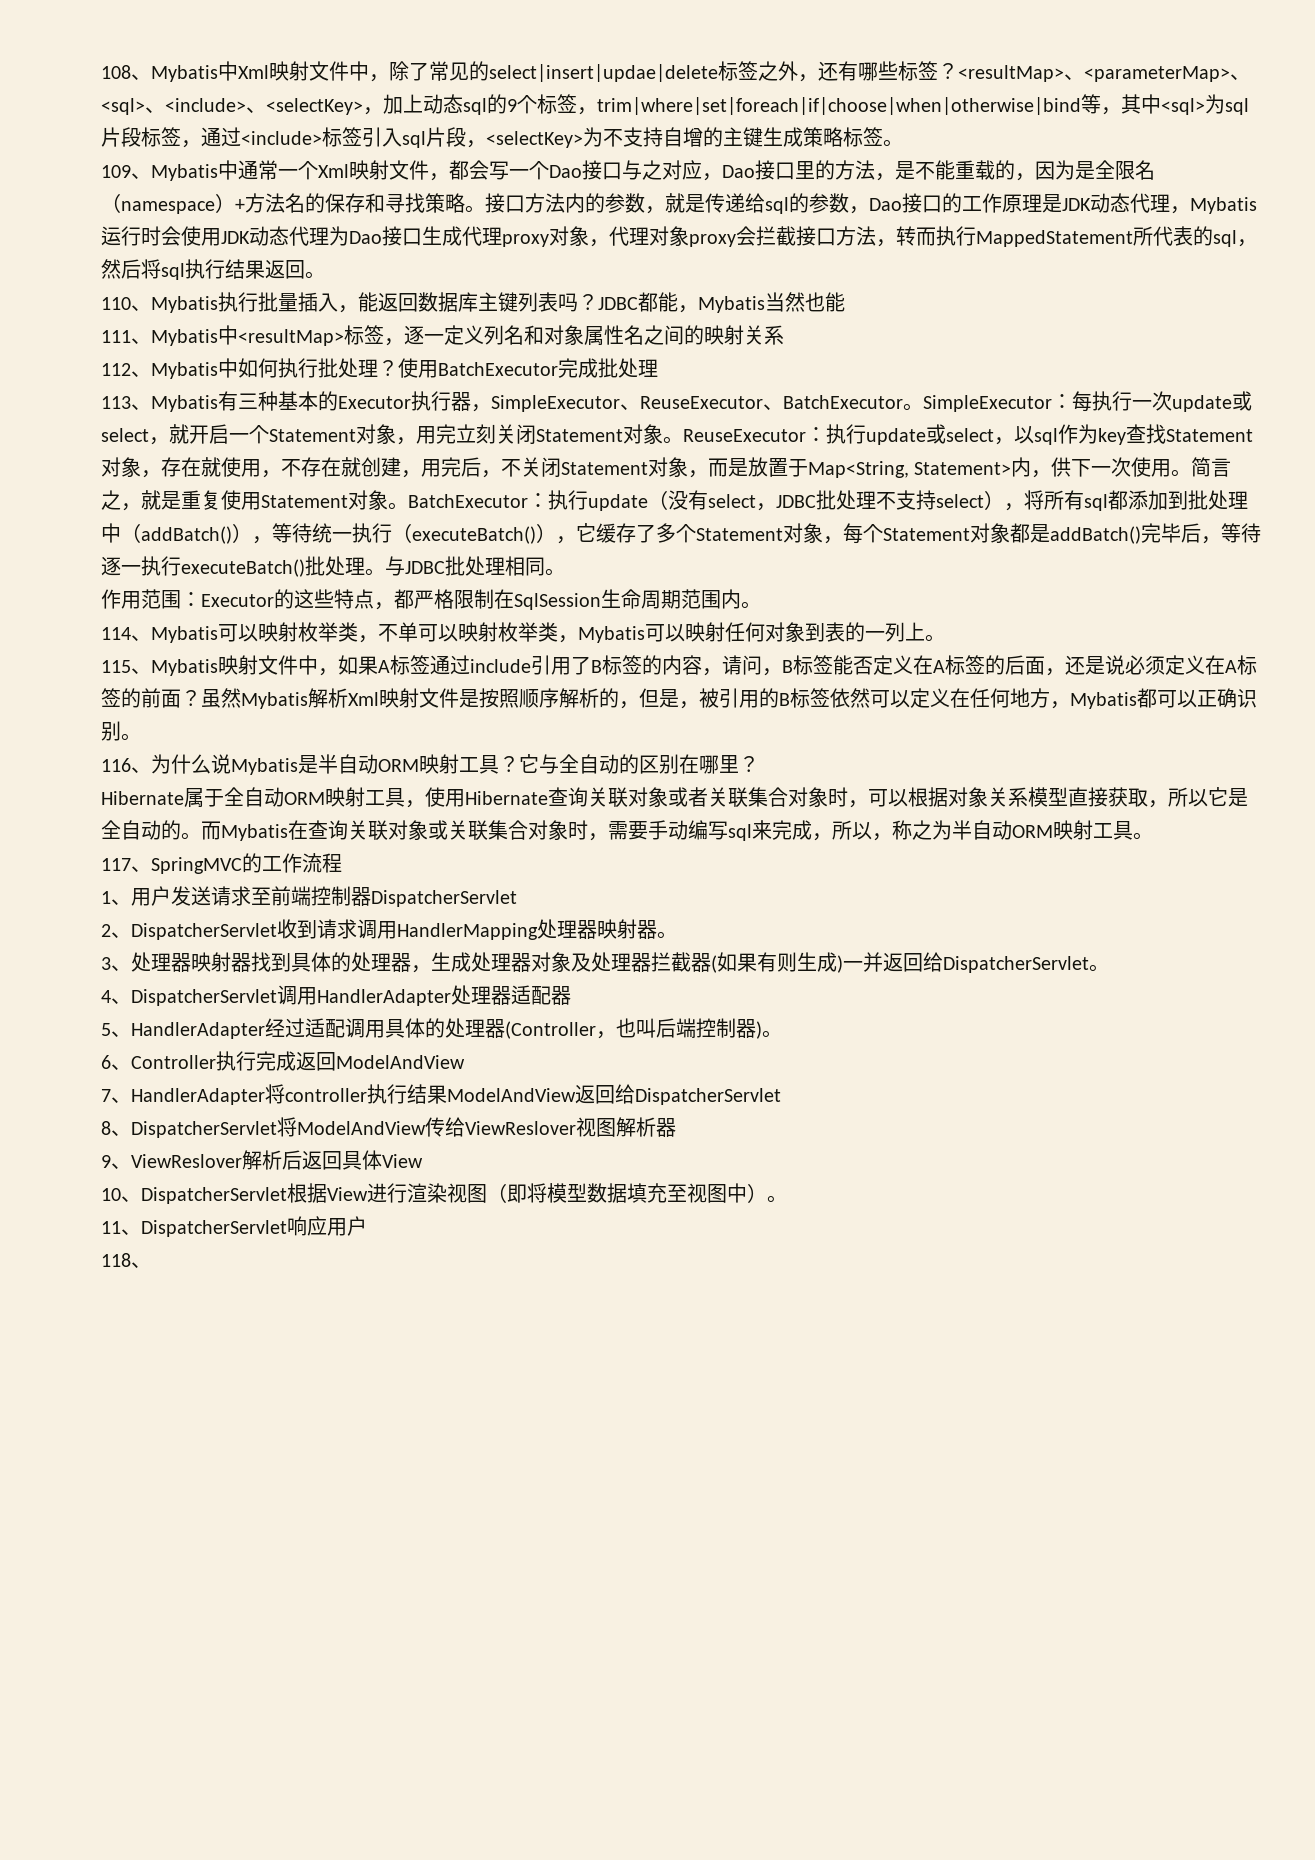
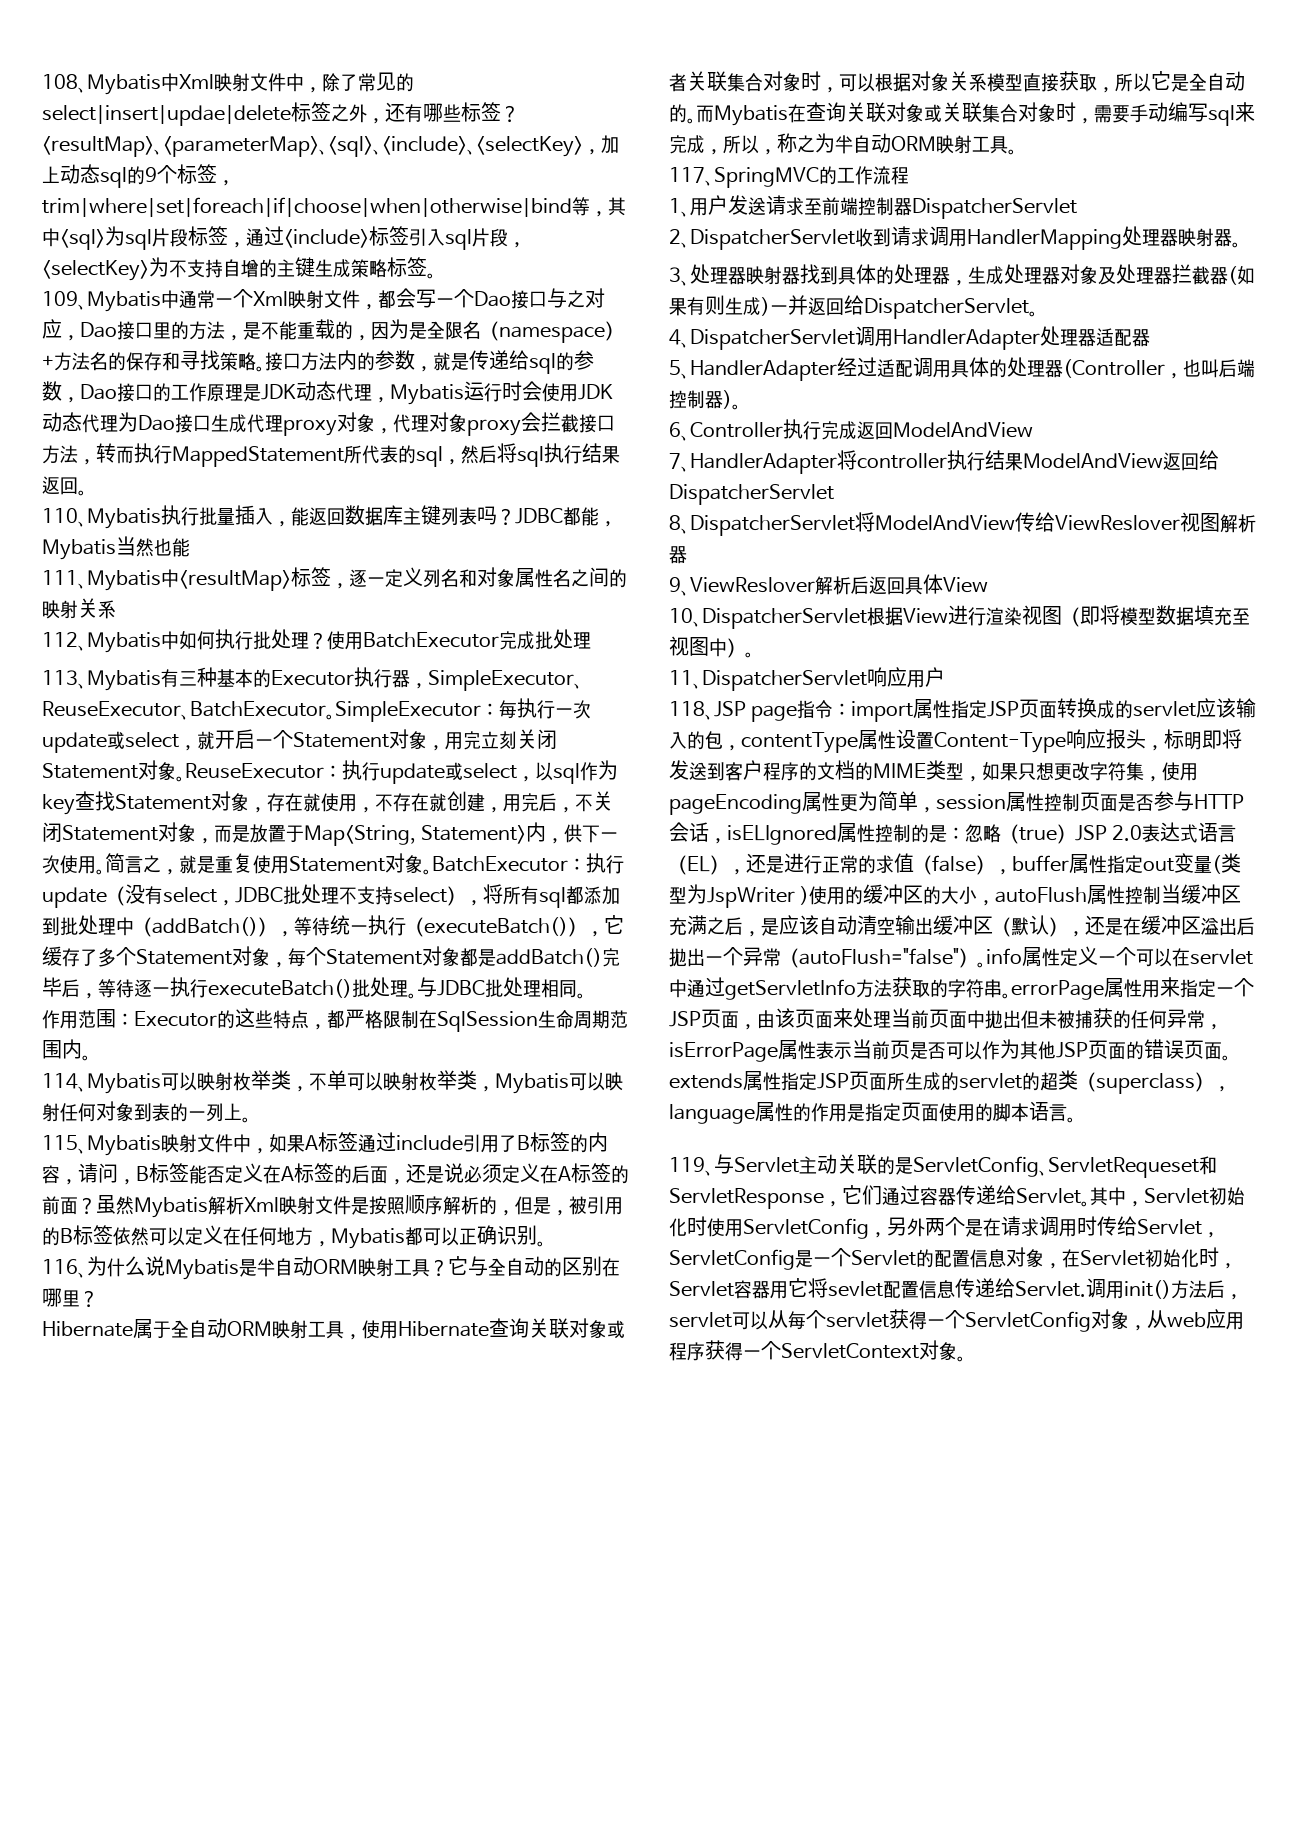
- 118、
+ 118、JSP page指令：import属性指定JSP页面转换成的servlet应该输入的包，contentType属性设置Content-Type响应报头，标明即将发送到客户程序的文档的MIME类型，如果只想更改字符集，使用pageEncoding属性更为简单，session属性控制页面是否参与HTTP会话，isELIgnored属性控制的是：忽略（true）JSP 2.0表达式语言（EL），还是进行正常的求值（false），buffer属性指定out变量(类型为JspWriter )使用的缓冲区的大小，autoFlush属性控制当缓冲区充满之后，是应该自动清空输出缓冲区（默认），还是在缓冲区溢出后抛出一个异常（autoFlush="false"）。info属性定义一个可以在servlet中通过getServletInfo方法获取的字符串。errorPage属性用来指定一个JSP页面，由该页面来处理当前页面中抛出但未被捕获的任何异常，isErrorPage属性表示当前页是否可以作为其他JSP页面的错误页面。extends属性指定JSP页面所生成的servlet的超类（superclass），language属性的作用是指定页面使用的脚本语言。
+ 119、与Servlet主动关联的是ServletConfig、ServletRequeset和ServletResponse，它们通过容器传递给Servlet。其中，Servlet初始化时使用ServletConfig，另外两个是在请求调用时传给Servlet，ServletConfig是一个Servlet的配置信息对象，在Servlet初始化时，Servlet容器用它将sevlet配置信息传递给Servlet.调用init()方法后，servlet可以从每个servlet获得一个ServletConfig对象，从web应用程序获得一个ServletContext对象。

